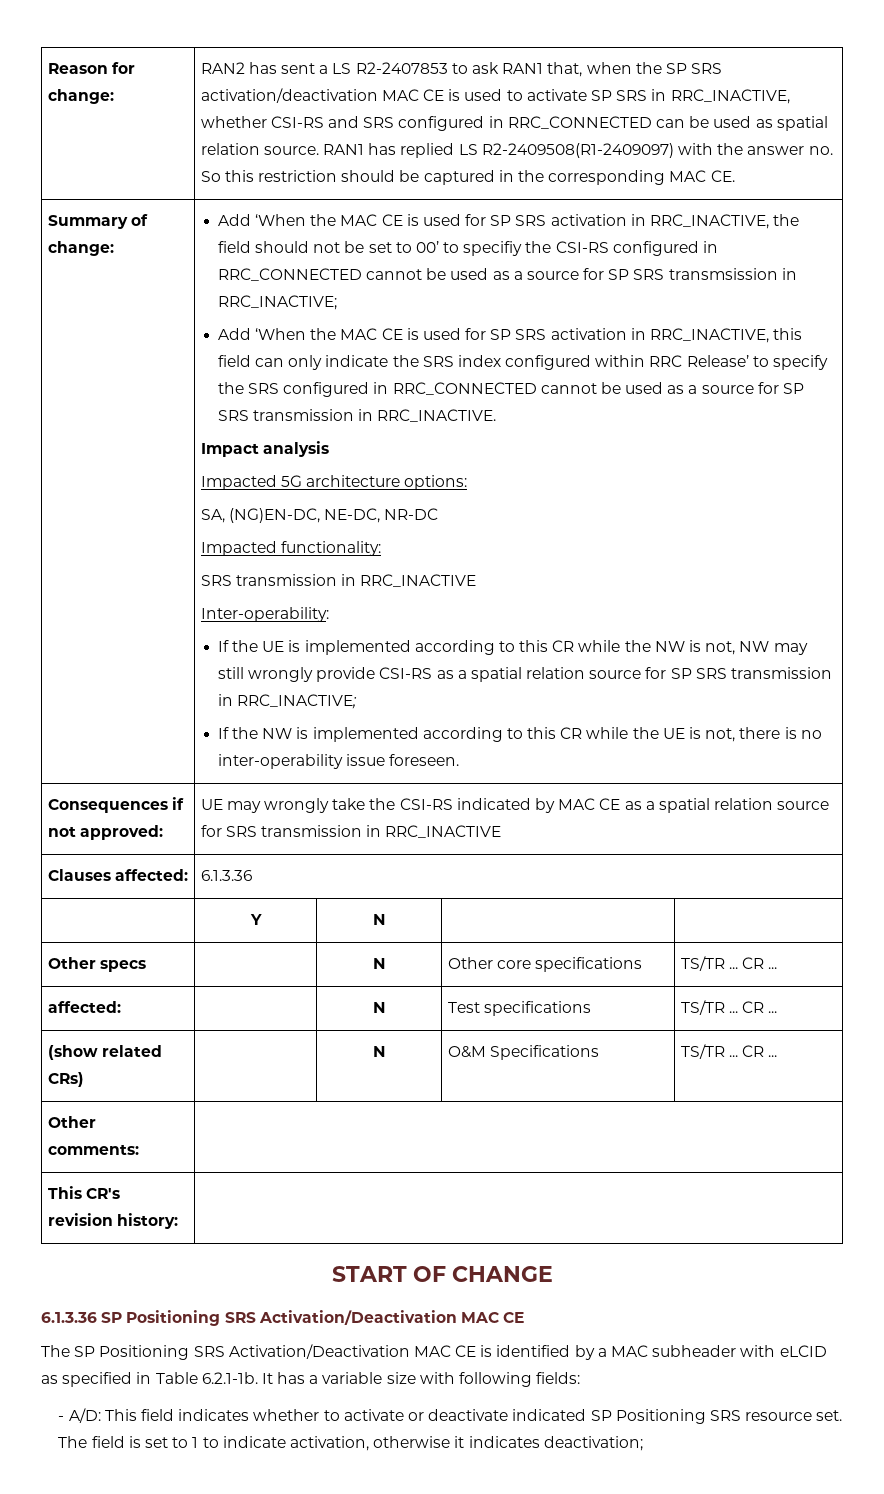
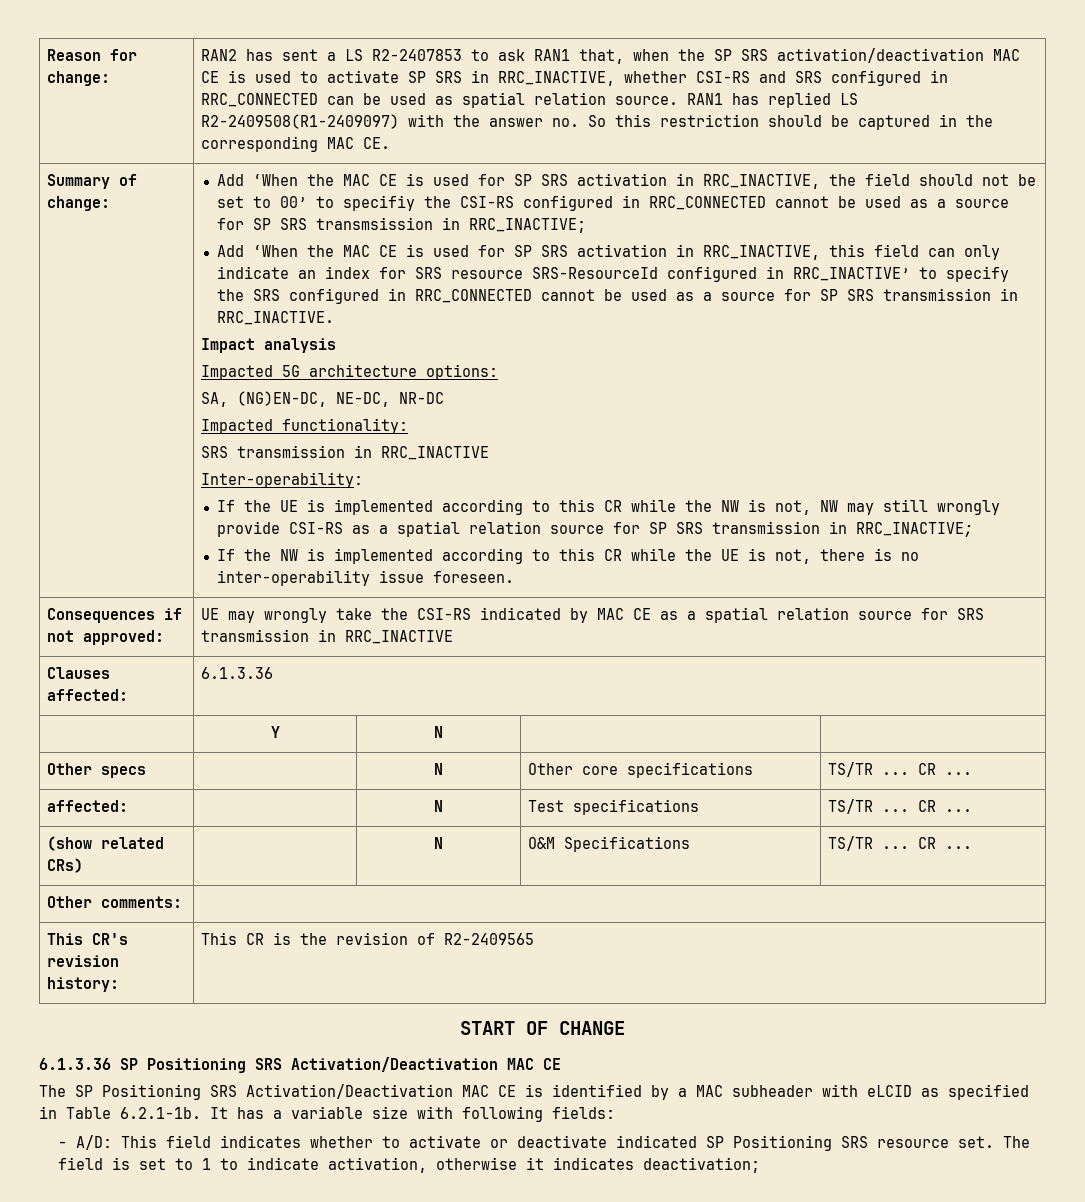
- Add ‘When the MAC CE is used for SP SRS activation in RRC_INACTIVE, this field can only indicate the SRS index configured within RRC Release’ to specify the SRS configured in RRC_CONNECTED cannot be used as a source for SP SRS transmission in RRC_INACTIVE.
+ Add ‘When the MAC CE is used for SP SRS activation in RRC_INACTIVE, this field can only indicate an index for SRS resource SRS-ResourceId configured in RRC_INACTIVE’ to specify the SRS configured in RRC_CONNECTED cannot be used as a source for SP SRS transmission in RRC_INACTIVE.
- This CR's revision history: |
+ This CR's revision history: | This CR is the revision of R2-2409565

